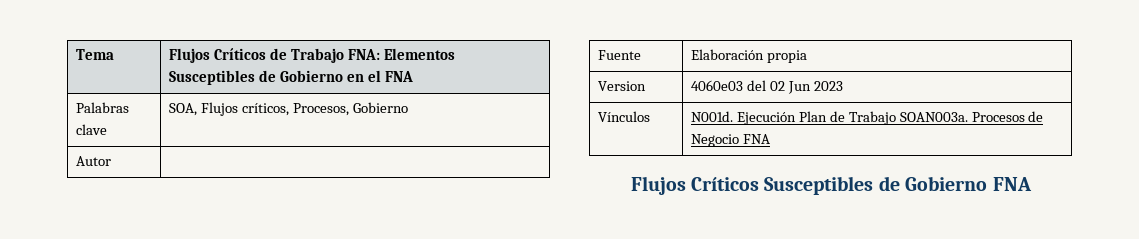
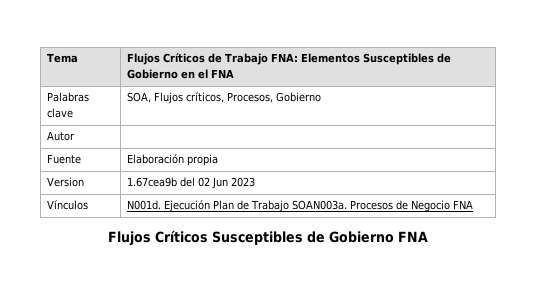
- Version | 4060e03 del 02 Jun 2023
+ Version | 1.67cea9b del 02 Jun 2023

